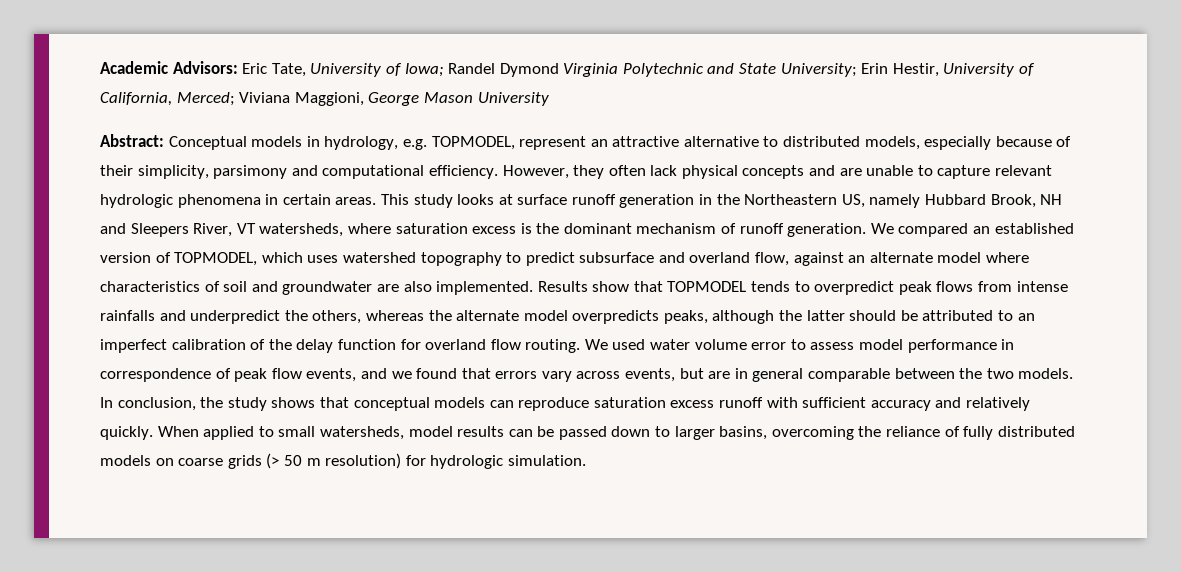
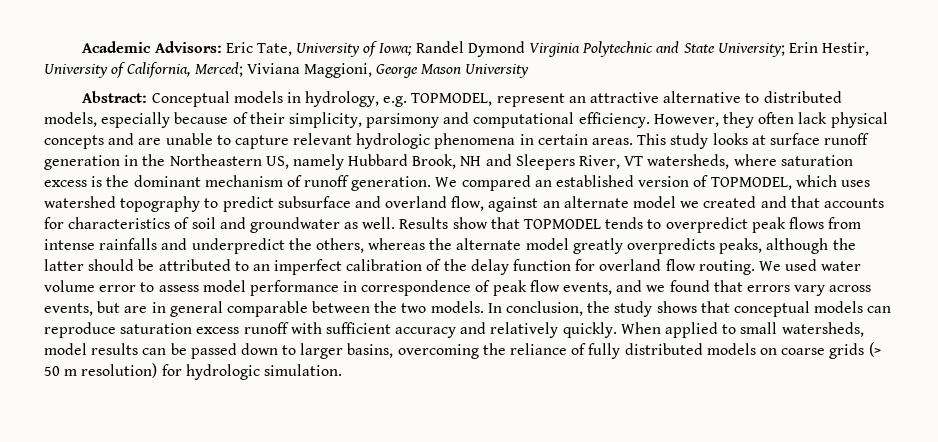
- We compared an established version of TOPMODEL, which uses watershed topography to predict subsurface and overland flow, against an alternate model where characteristics of soil and groundwater are also implemented.
+ We compared an established version of TOPMODEL, which uses watershed topography to predict subsurface and overland flow, against an alternate model we created and that accounts for characteristics of soil and groundwater as well.
- Results show that TOPMODEL tends to overpredict peak flows from intense rainfalls and underpredict the others, whereas the alternate model overpredicts peaks, although the latter should be attributed to an imperfect calibration of the delay function for overland flow routing.
+ Results show that TOPMODEL tends to overpredict peak flows from intense rainfalls and underpredict the others, whereas the alternate model greatly overpredicts peaks, although the latter should be attributed to an imperfect calibration of the delay function for overland flow routing.

